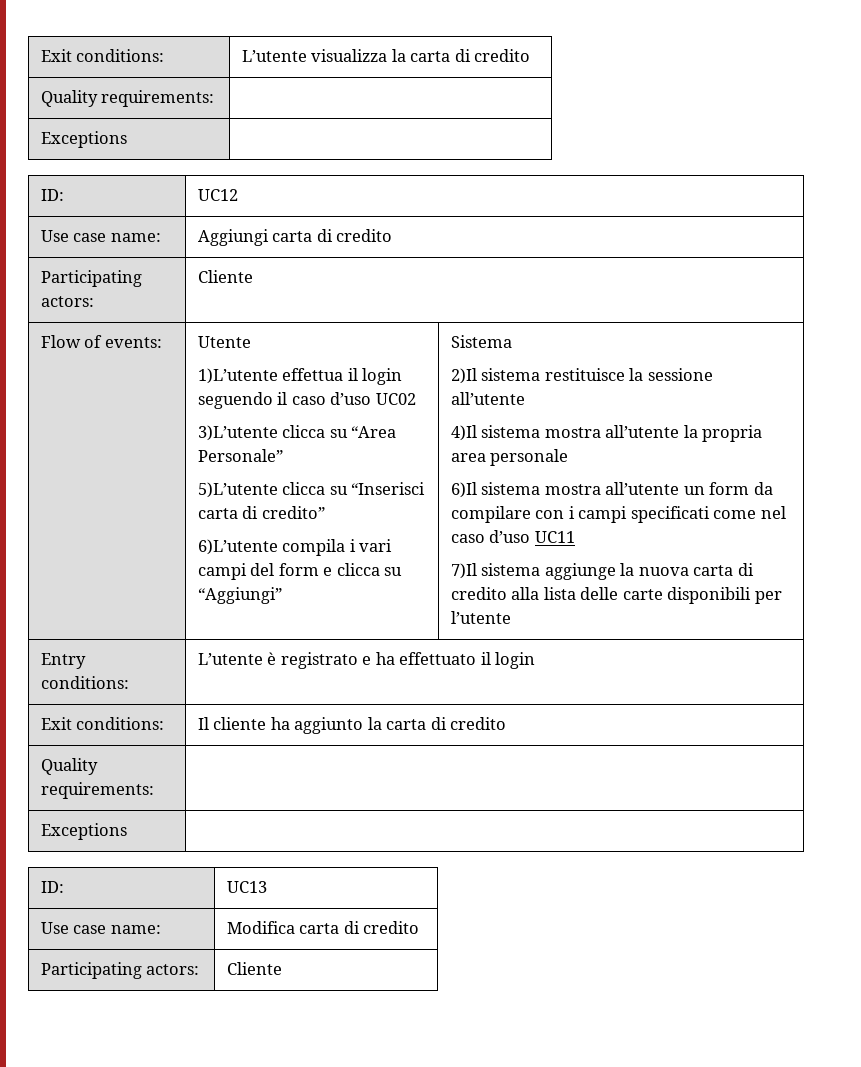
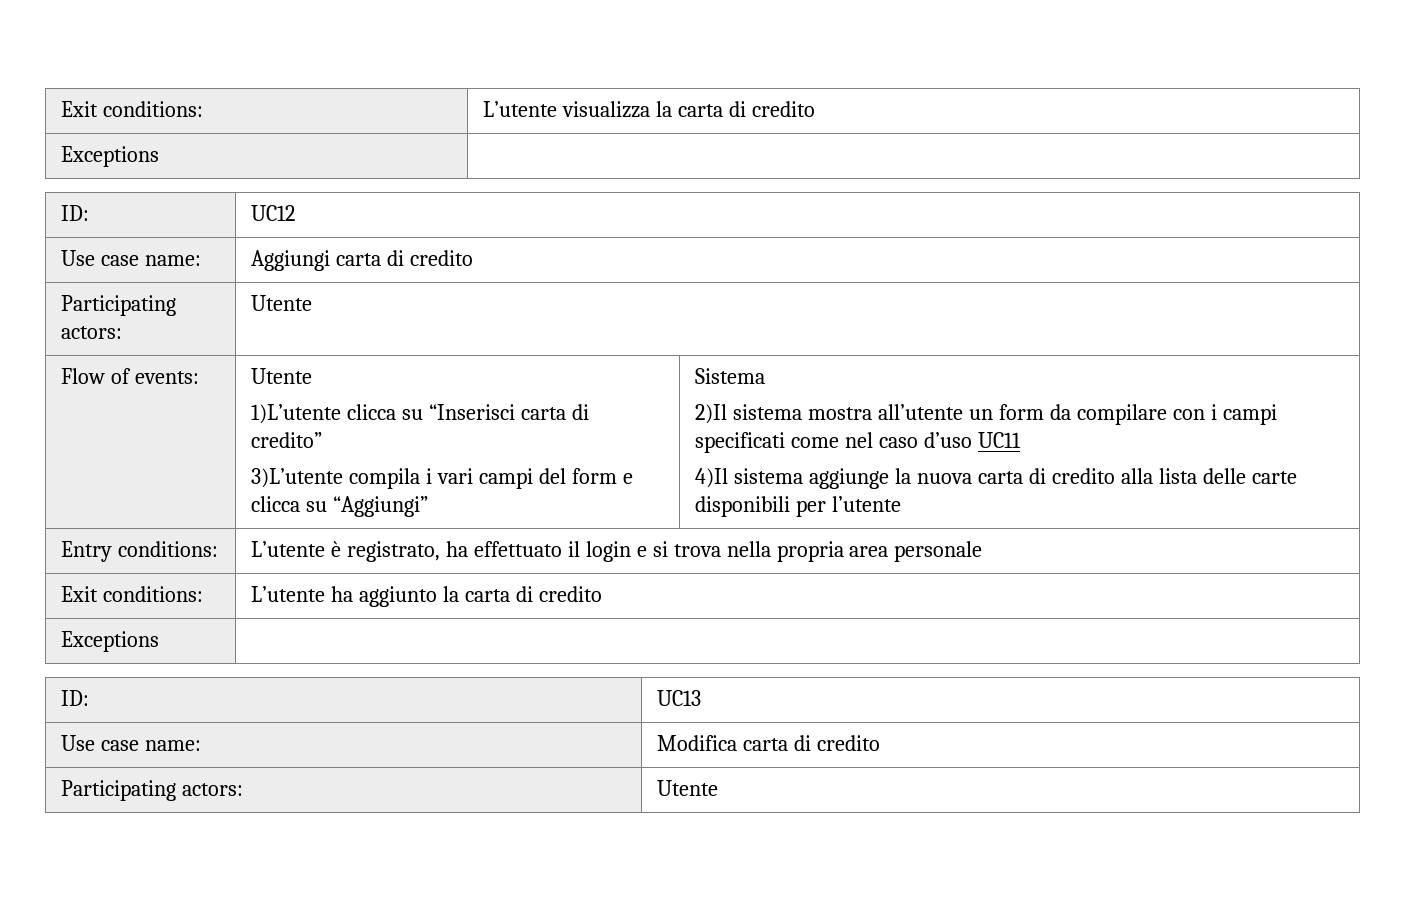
  Exit conditions: | L’utente visualizza la carta di credito
- Quality requirements: |
  Use case name: | Aggiungi carta di credito
- Participating actors: | Cliente
+ Participating actors: | Utente
- 1)L’utente effettua il login seguendo il caso d’uso UC02
- 3)L’utente clicca su “Area Personale”
- 5)L’utente clicca su “Inserisci carta di credito”
+ 1)L’utente clicca su “Inserisci carta di credito”
- 6)L’utente compila i vari campi del form e clicca su “Aggiungi”
+ 3)L’utente compila i vari campi del form e clicca su “Aggiungi”
- 2)Il sistema restituisce la sessione all’utente
- 4)Il sistema mostra all’utente la propria area personale
- 6)Il sistema mostra all’utente un form da compilare con i campi specificati come nel caso d’uso UC11
+ 2)Il sistema mostra all’utente un form da compilare con i campi specificati come nel caso d’uso UC11
- 7)Il sistema aggiunge la nuova carta di credito alla lista delle carte disponibili per l’utente
+ 4)Il sistema aggiunge la nuova carta di credito alla lista delle carte disponibili per l’utente
- Entry conditions: | L’utente è registrato e ha effettuato il login
- Exit conditions: | Il cliente ha aggiunto la carta di credito
- Quality requirements: |
+ Entry conditions: | L’utente è registrato, ha effettuato il login e si trova nella propria area personale
+ Exit conditions: | L’utente ha aggiunto la carta di credito
  Use case name: | Modifica carta di credito
- Participating actors: | Cliente
+ Participating actors: | Utente

